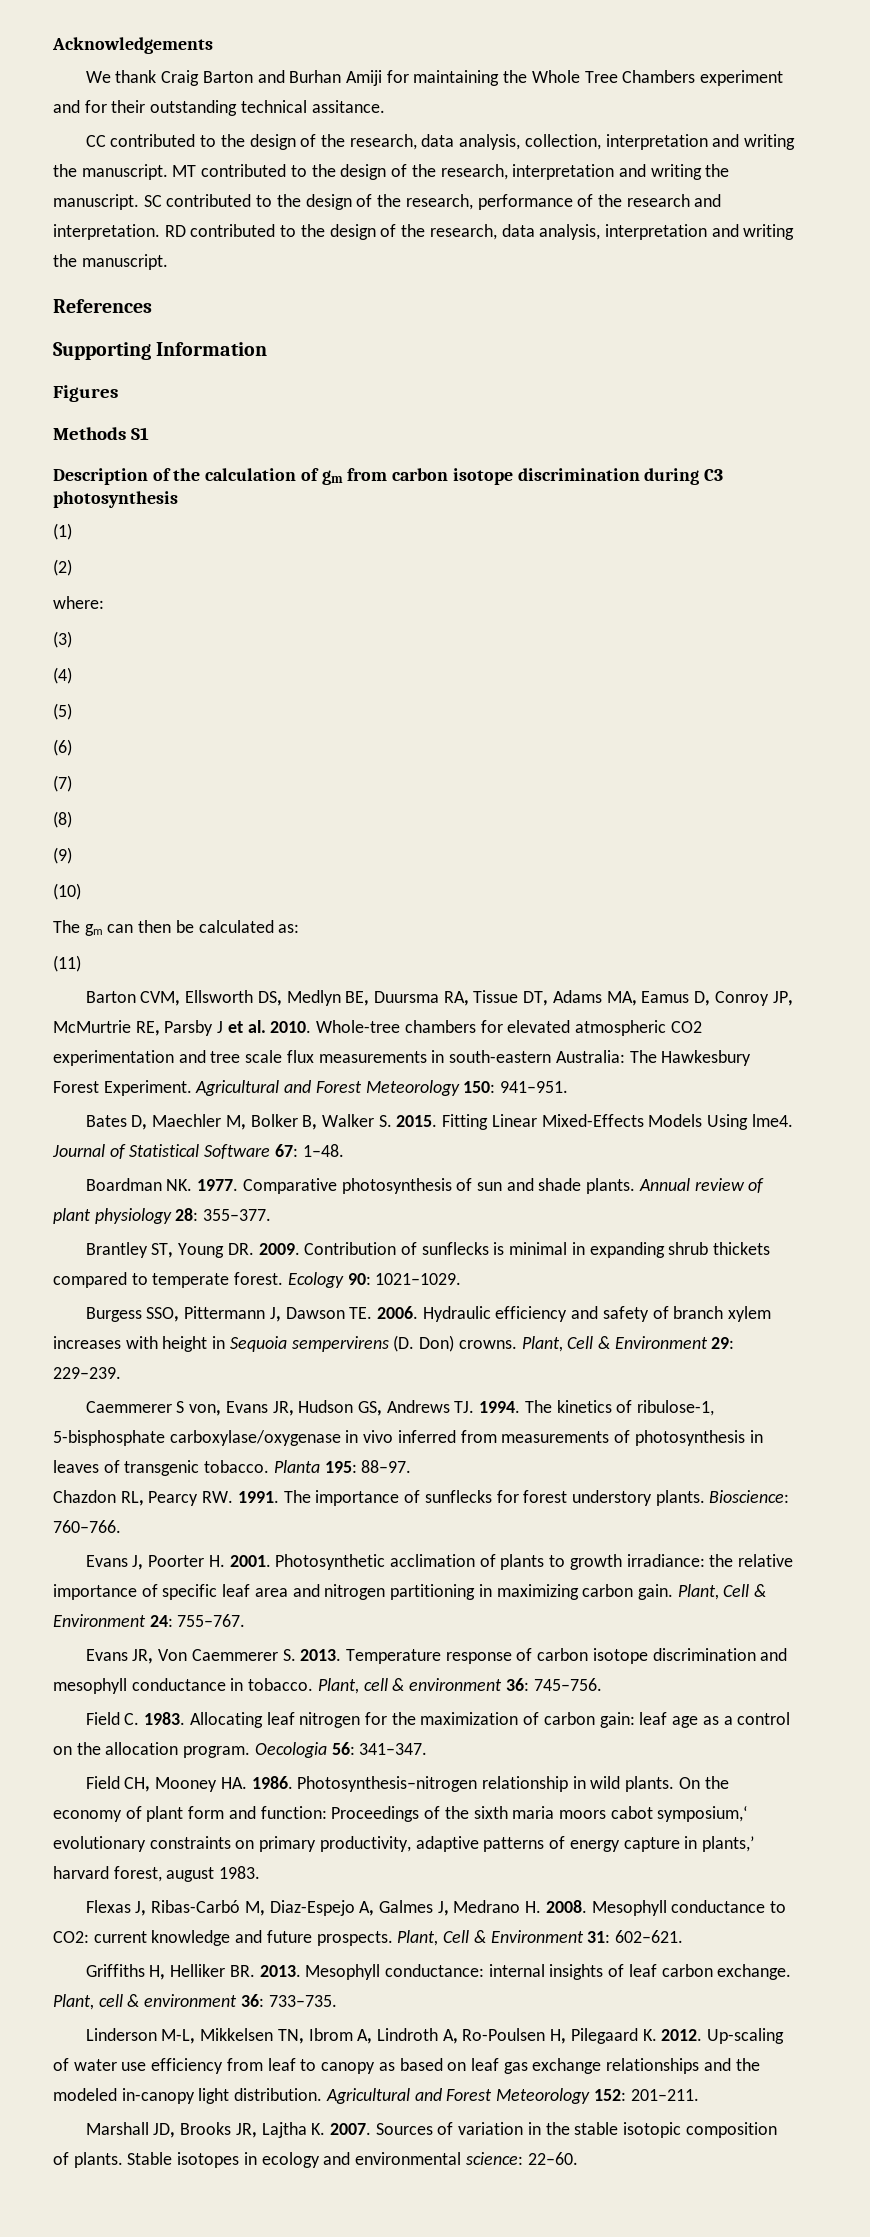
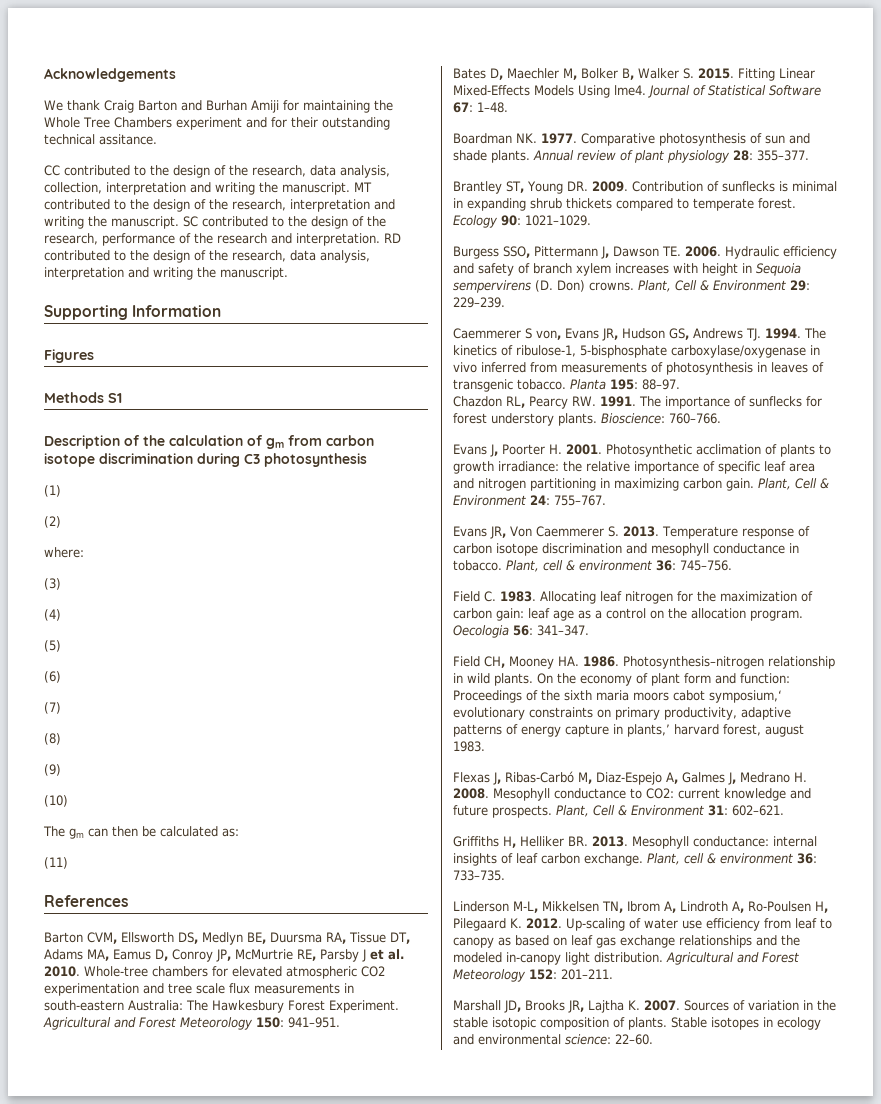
- References
+ References

